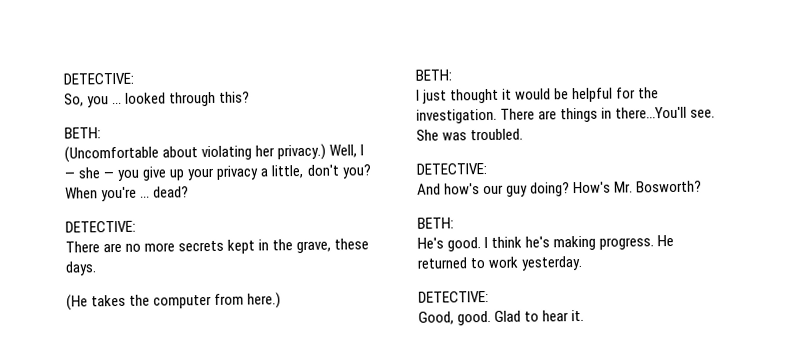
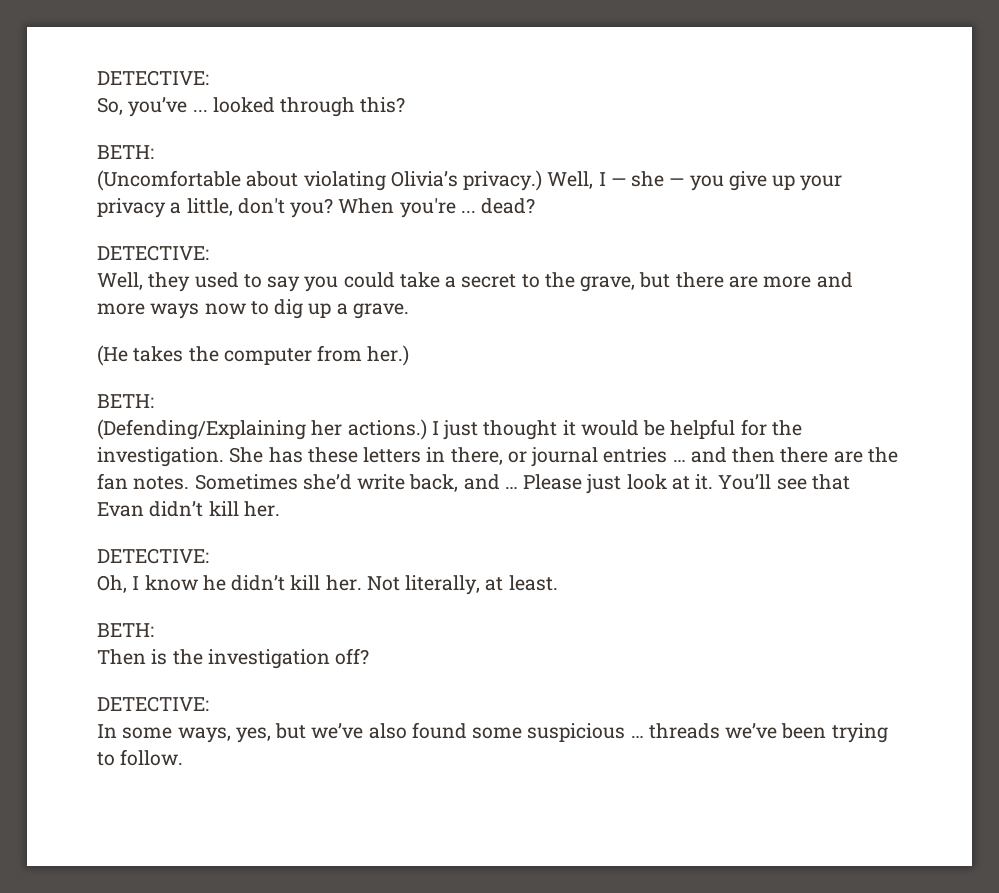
- So, you ... looked through this?
+ So, you’ve ... looked through this?
- (Uncomfortable about violating her privacy.)
+ (Uncomfortable about violating Olivia’s privacy.)
- There are no more secrets kept in the grave, these days.
+ Well, they used to say you could take a secret to the grave, but there are more and more ways now to dig up a grave.
- (He takes the computer from here.)
+ (He takes the computer from her.)
  BETH:
- I just thought it would be helpful for the investigation.
+ (Defending/Explaining her actions.) I just thought it would be helpful for the investigation.
- There are things in there...You'll see. She was troubled.
+ She has these letters in there, or journal entries … and then there are the fan notes. Sometimes she’d write back, and … Please just look at it. You’ll see that Evan didn’t kill her.
  DETECTIVE:
- And how's our guy doing? How's Mr. Bosworth?
+ Oh, I know he didn’t kill her. Not literally, at least.
  BETH:
- He's good. I think he's making progress. He returned to work yesterday.
+ Then is the investigation off?
  DETECTIVE:
- Good, good. Glad to hear it.
+ In some ways, yes, but we’ve also found some suspicious … threads we’ve been trying to follow.

